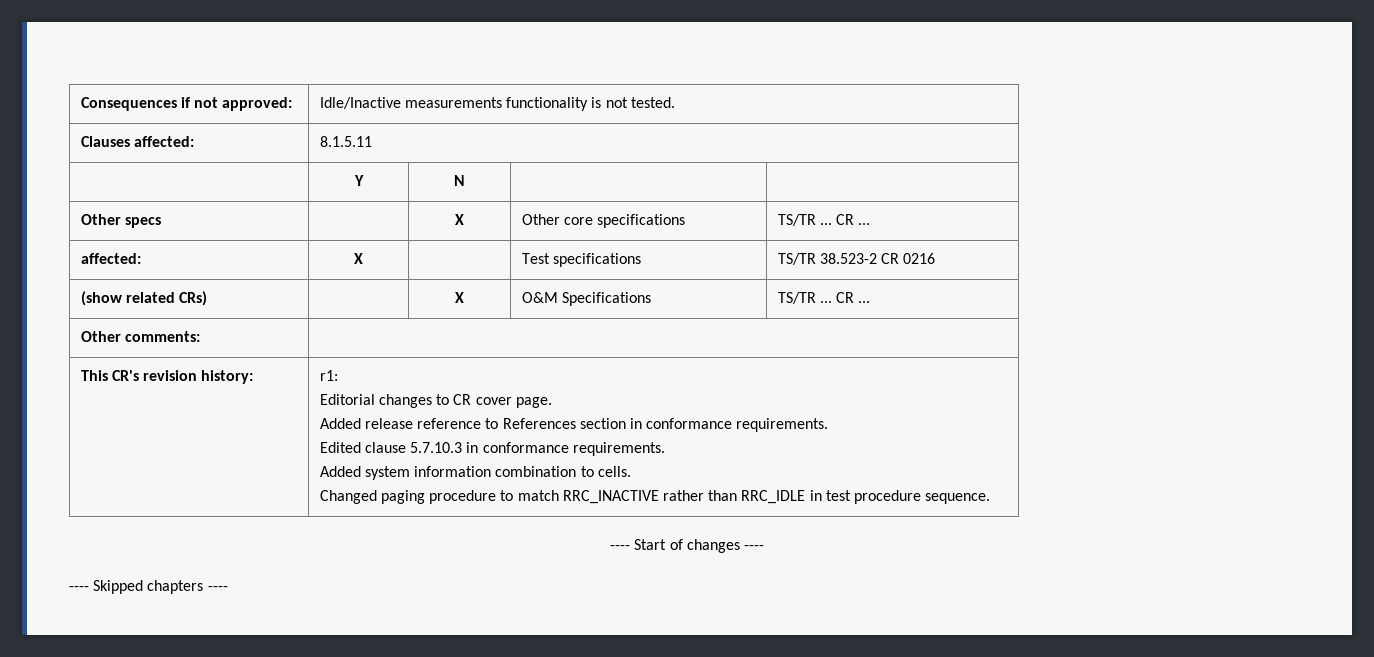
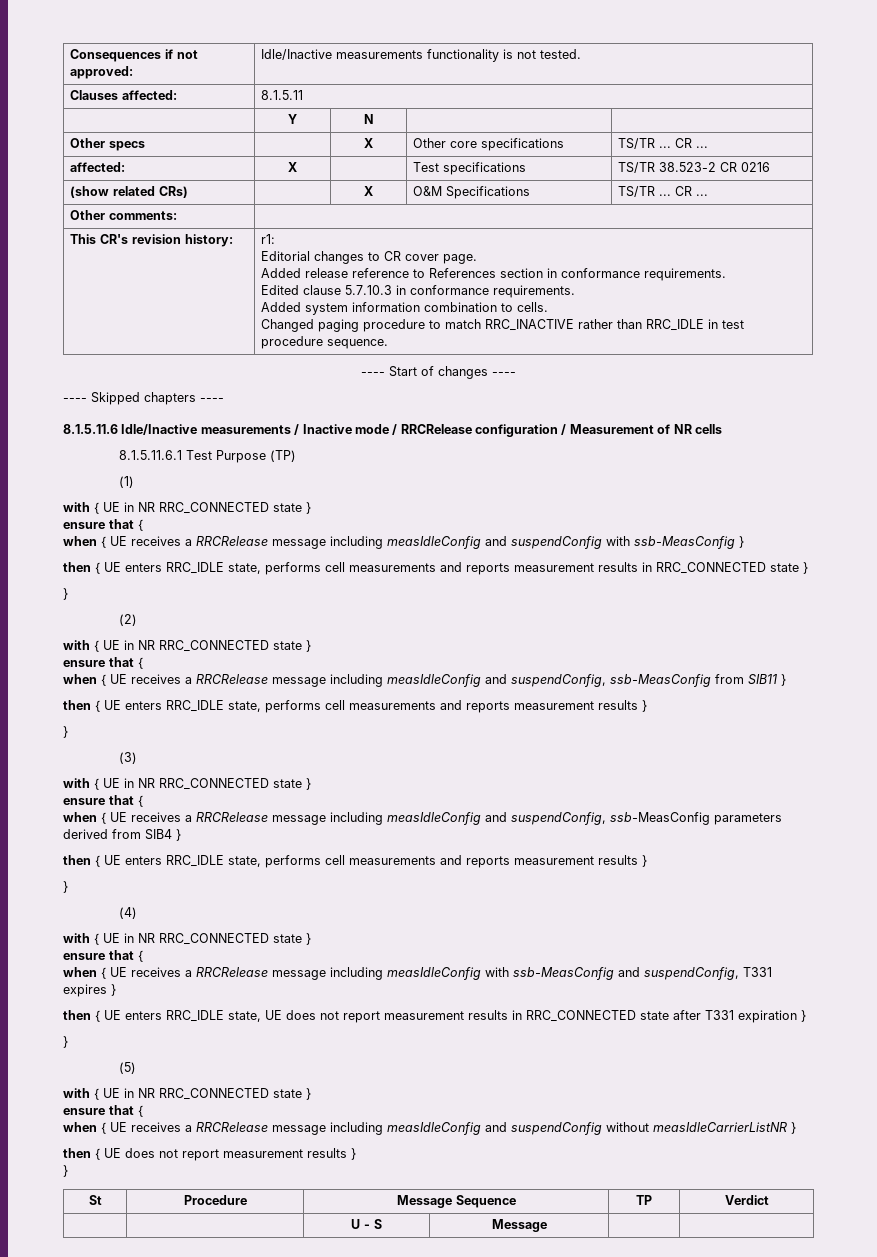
+ 8.1.5.11.6 Idle/Inactive measurements / Inactive mode / RRCRelease configuration / Measurement of NR cells
+ 8.1.5.11.6.1 Test Purpose (TP)
+ (1)
+ with { UE in NR RRC_CONNECTED state }
+ ensure that {
+ when { UE receives a RRCRelease message including measIdleConfig and suspendConfig with ssb-MeasConfig }
+ then { UE enters RRC_IDLE state, performs cell measurements and reports measurement results in RRC_CONNECTED state }
+ }
+ (2)
+ with { UE in NR RRC_CONNECTED state }
+ ensure that {
+ when { UE receives a RRCRelease message including measIdleConfig and suspendConfig, ssb-MeasConfig from SIB11 }
+ then { UE enters RRC_IDLE state, performs cell measurements and reports measurement results }
+ }
+ (3)
+ with { UE in NR RRC_CONNECTED state }
+ ensure that {
+ when { UE receives a RRCRelease message including measIdleConfig and suspendConfig, ssb-MeasConfig parameters derived from SIB4 }
+ then { UE enters RRC_IDLE state, performs cell measurements and reports measurement results }
+ }
+ (4)
+ with { UE in NR RRC_CONNECTED state }
+ ensure that {
+ when { UE receives a RRCRelease message including measIdleConfig with ssb-MeasConfig and suspendConfig, T331 expires }
+ then { UE enters RRC_IDLE state, UE does not report measurement results in RRC_CONNECTED state after T331 expiration }
+ }
+ (5)
+ with { UE in NR RRC_CONNECTED state }
+ ensure that {
+ when { UE receives a RRCRelease message including measIdleConfig and suspendConfig without measIdleCarrierListNR }
+ then { UE does not report measurement results }
+ }
+ St | Procedure | Message Sequence | TP | Verdict
+ | | U - S | Message | |

